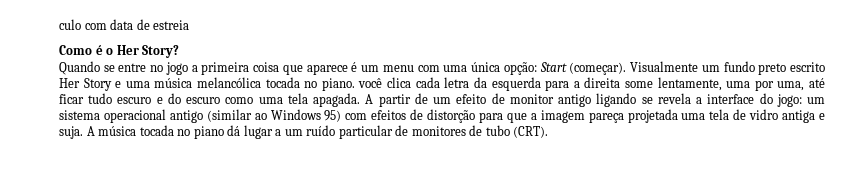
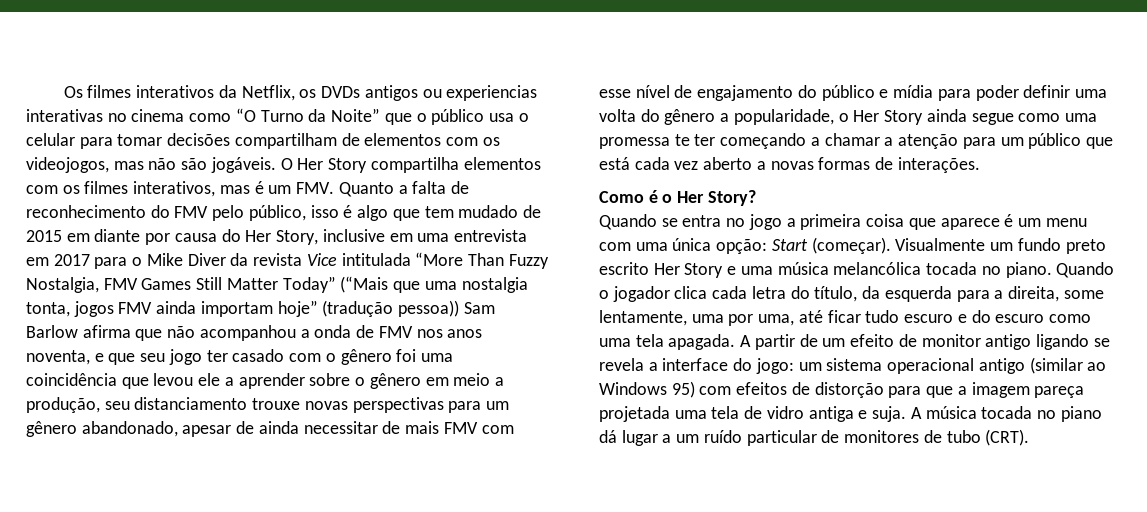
- culo com data de estreia
+ Os filmes interativos da Netflix, os DVDs antigos ou experiencias interativas no cinema como “O Turno da Noite” que o público usa o celular para tomar decisões compartilham de elementos com os videojogos, mas não são jogáveis. O Her Story compartilha elementos com os filmes interativos, mas é um FMV. Quanto a falta de reconhecimento do FMV pelo público, isso é algo que tem mudado de 2015 em diante por causa do Her Story, inclusive em uma entrevista em 2017 para o Mike Diver da revista Vice intitulada “More Than Fuzzy Nostalgia, FMV Games Still Matter Today” (“Mais que uma nostalgia tonta, jogos FMV ainda importam hoje” (tradução pessoa)) Sam Barlow afirma que não acompanhou a onda de FMV nos anos noventa, e que seu jogo ter casado com o gênero foi uma coincidência que levou ele a aprender sobre o gênero em meio a produção, seu distanciamento trouxe novas perspectivas para um gênero abandonado, apesar de ainda necessitar de mais FMV com esse nível de engajamento do público e mídia para poder definir uma volta do gênero a popularidade, o Her Story ainda segue como uma promessa te ter começando a chamar a atenção para um público que está cada vez aberto a novas formas de interações.
- Quando se entre no jogo a primeira coisa que aparece é um menu com uma única opção: Start (começar).
+ Quando se entra no jogo a primeira coisa que aparece é um menu com uma única opção: Start (começar).
- Visualmente um fundo preto escrito Her Story e uma música melancólica tocada no piano. você clica cada letra da esquerda para a direita some lentamente, uma por uma, até ficar tudo escuro e do escuro como uma tela apagada.
+ Visualmente um fundo preto escrito Her Story e uma música melancólica tocada no piano. Quando o jogador clica cada letra do título, da esquerda para a direita, some lentamente, uma por uma, até ficar tudo escuro e do escuro como uma tela apagada.

